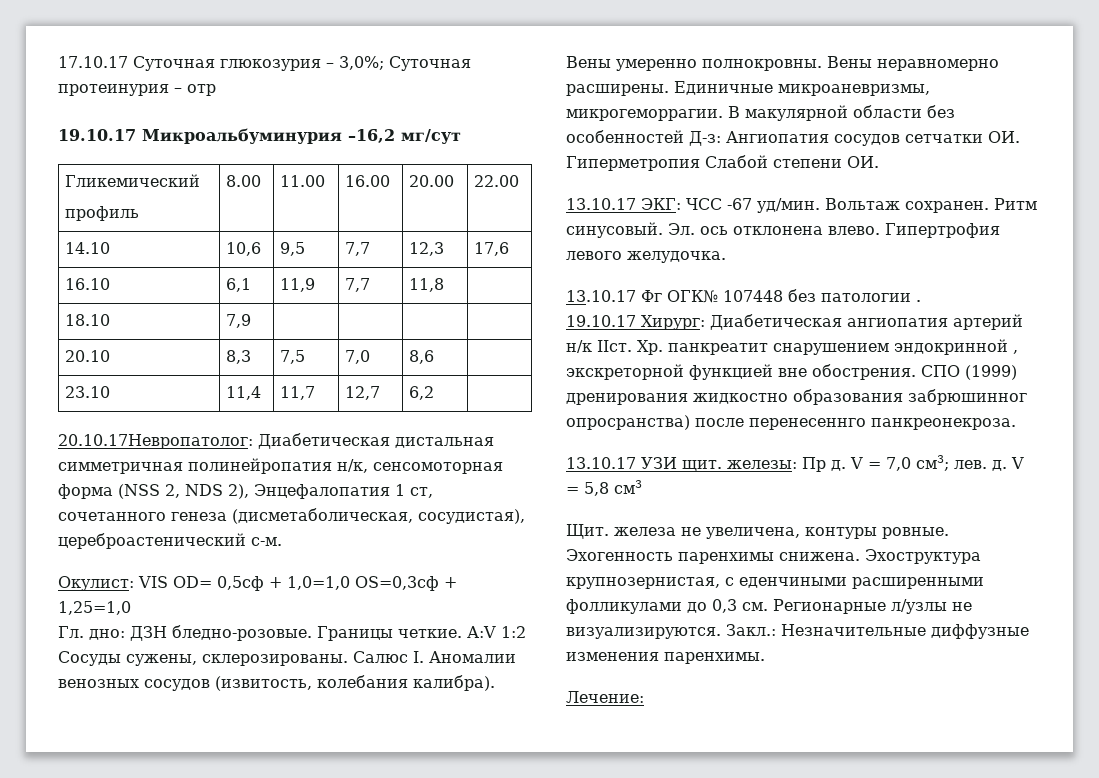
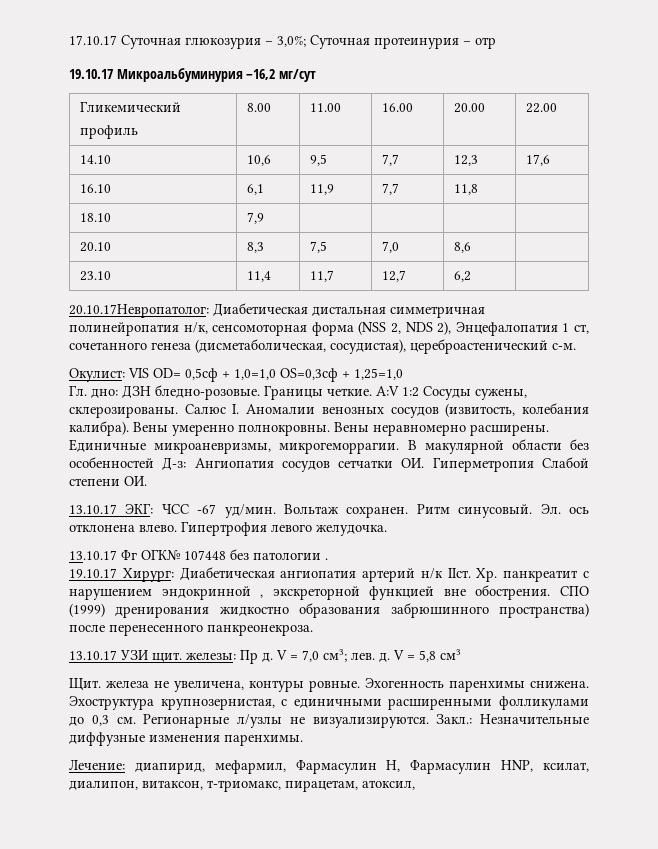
- Хр. панкреатит снарушением эндокринной , экскреторной функцией вне обострения.
+ Хр. панкреатит с нарушением эндокринной , экскреторной функцией вне обострения.
- СПО (1999) дренирования жидкостно образования забрюшинног опросранства) после перенесеннго панкреонекроза.
+ СПО (1999) дренирования жидкостно образования забрюшинного пространства) после перенесенного панкреонекроза.
- Эхоструктура крупнозернистая, с еденчиными расширенными фолликулами до 0,3 см. Регионарные л/узлы не визуализируются.
+ Эхоструктура крупнозернистая, с единичными расширенными фолликулами до 0,3 см. Регионарные л/узлы не визуализируются.
- Лечение:
+ Лечение: диапирид, мефармил, Фармасулин Н, Фармасулин НNP, ксилат, диалипон, витаксон, т-триомакс, пирацетам, атоксил,

